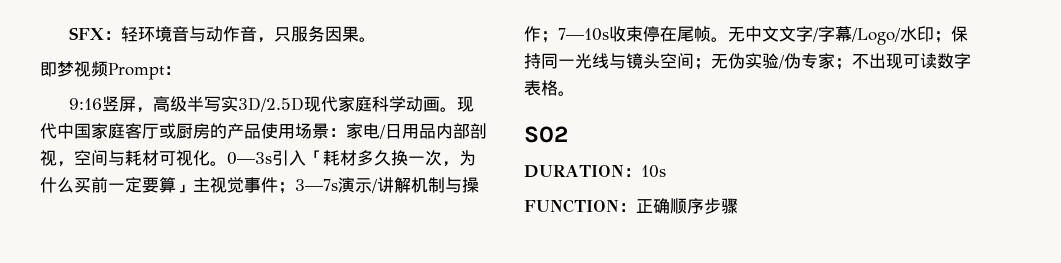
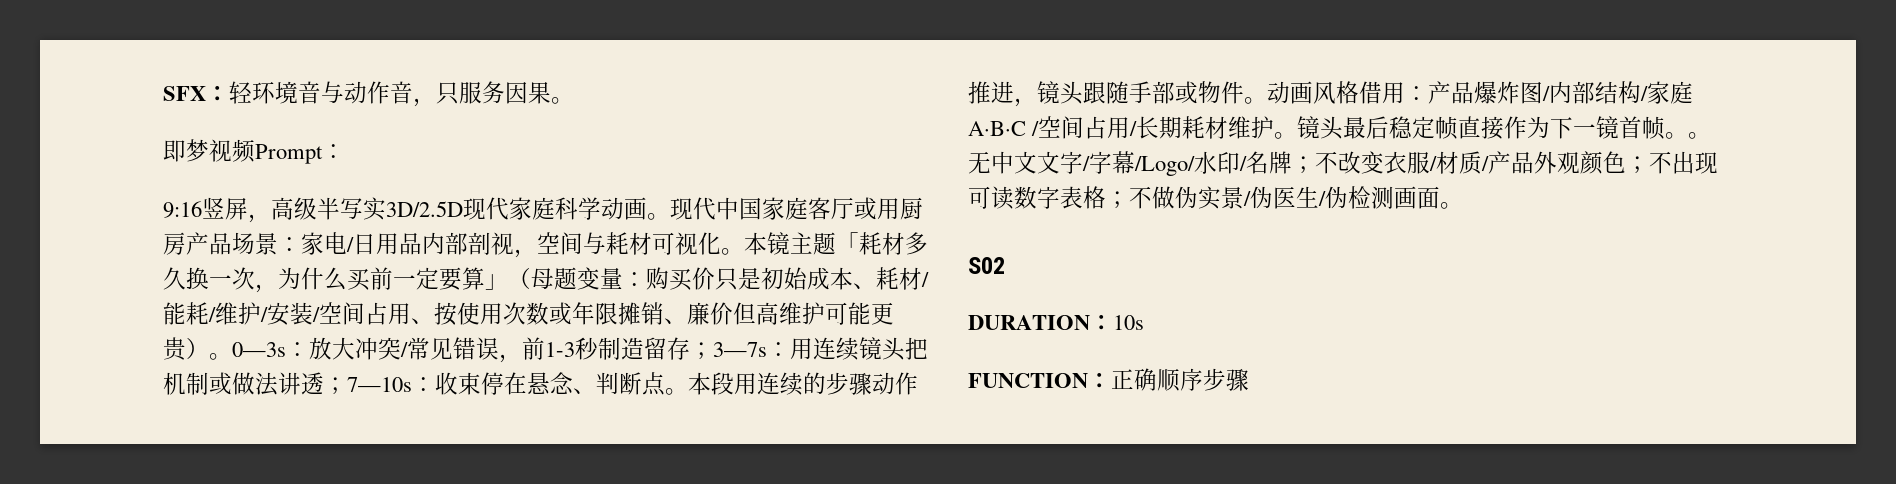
- 现代中国家庭客厅或厨房的产品使用场景：家电/日用品内部剖视，空间与耗材可视化。
+ 现代中国家庭客厅或用厨房产品场景：家电/日用品内部剖视，空间与耗材可视化。
- 0—3s引入「耗材多久换一次，为什么买前一定要算」主视觉事件；3—7s演示/讲解机制与操作；7—10s收束停在尾帧。
+ 本镜主题「耗材多久换一次，为什么买前一定要算」（母题变量：购买价只是初始成本、耗材/能耗/维护/安装/空间占用、按使用次数或年限摊销、廉价但高维护可能更贵）。0—3s：放大冲突/常见错误，前1-3秒制造留存；3—7s：用连续镜头把机制或做法讲透；7—10s：收束停在悬念、判断点。本段用连续的步骤动作推进，镜头跟随手部或物件。动画风格借用：产品爆炸图/内部结构/家庭A·B·C /空间占用/长期耗材维护。镜头最后稳定帧直接作为下一镜首帧。。
- 无中文文字/字幕/Logo/水印；保持同一光线与镜头空间；无伪实验/伪专家；不出现可读数字表格。
+ 无中文文字/字幕/Logo/水印/名牌；不改变衣服/材质/产品外观颜色；不出现可读数字表格；不做伪实景/伪医生/伪检测画面。

